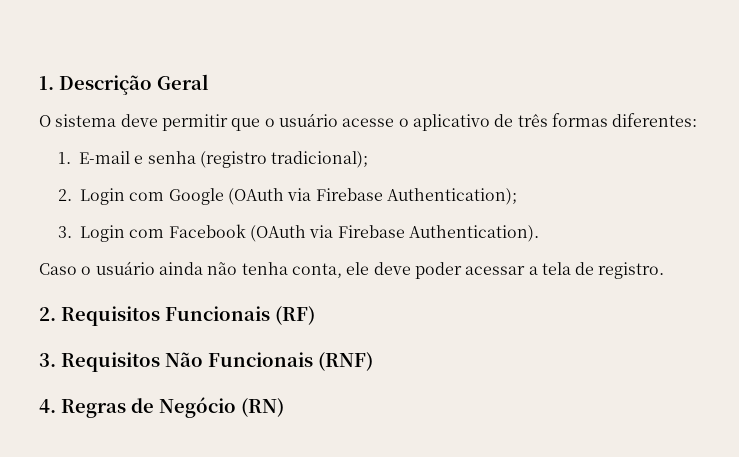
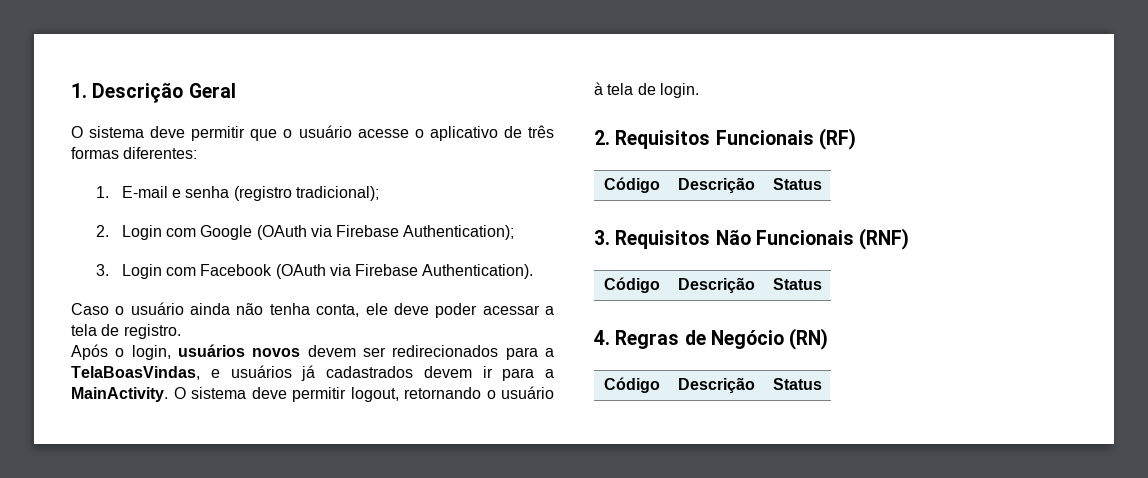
+ Após o login, usuários novos devem ser redirecionados para a TelaBoasVindas, e usuários já cadastrados devem ir para a MainActivity. O sistema deve permitir logout, retornando o usuário à tela de login.
  2. Requisitos Funcionais (RF)
+ Código | Descrição | Status
  3. Requisitos Não Funcionais (RNF)
+ Código | Descrição | Status
  4. Regras de Negócio (RN)
+ Código | Descrição | Status

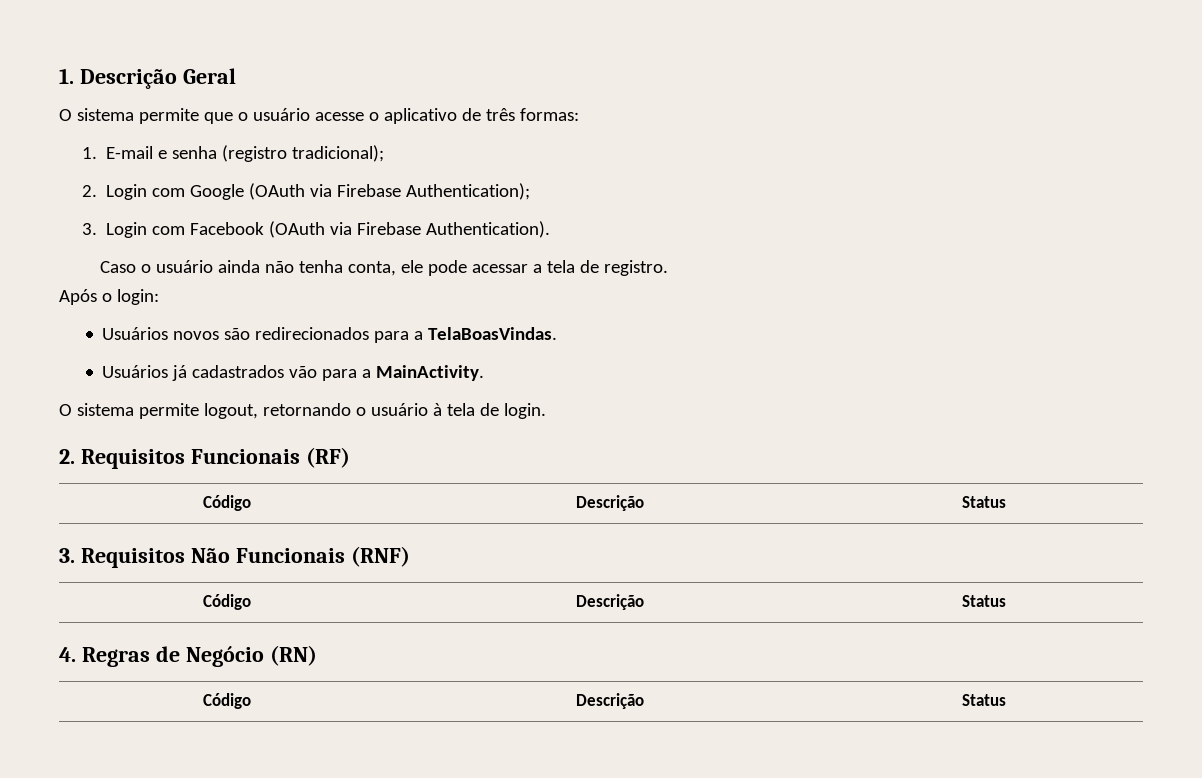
- O sistema deve permitir que o usuário acesse o aplicativo de três formas diferentes:
+ O sistema permite que o usuário acesse o aplicativo de três formas:
- Caso o usuário ainda não tenha conta, ele deve poder acessar a tela de registro.
+ Caso o usuário ainda não tenha conta, ele pode acessar a tela de registro.
- Após o login, usuários novos devem ser redirecionados para a TelaBoasVindas, e usuários já cadastrados devem ir para a MainActivity. O sistema deve permitir logout, retornando o usuário à tela de login.
+ Após o login:
+ Usuários novos são redirecionados para a TelaBoasVindas.
+ Usuários já cadastrados vão para a MainActivity.
+ O sistema permite logout, retornando o usuário à tela de login.

